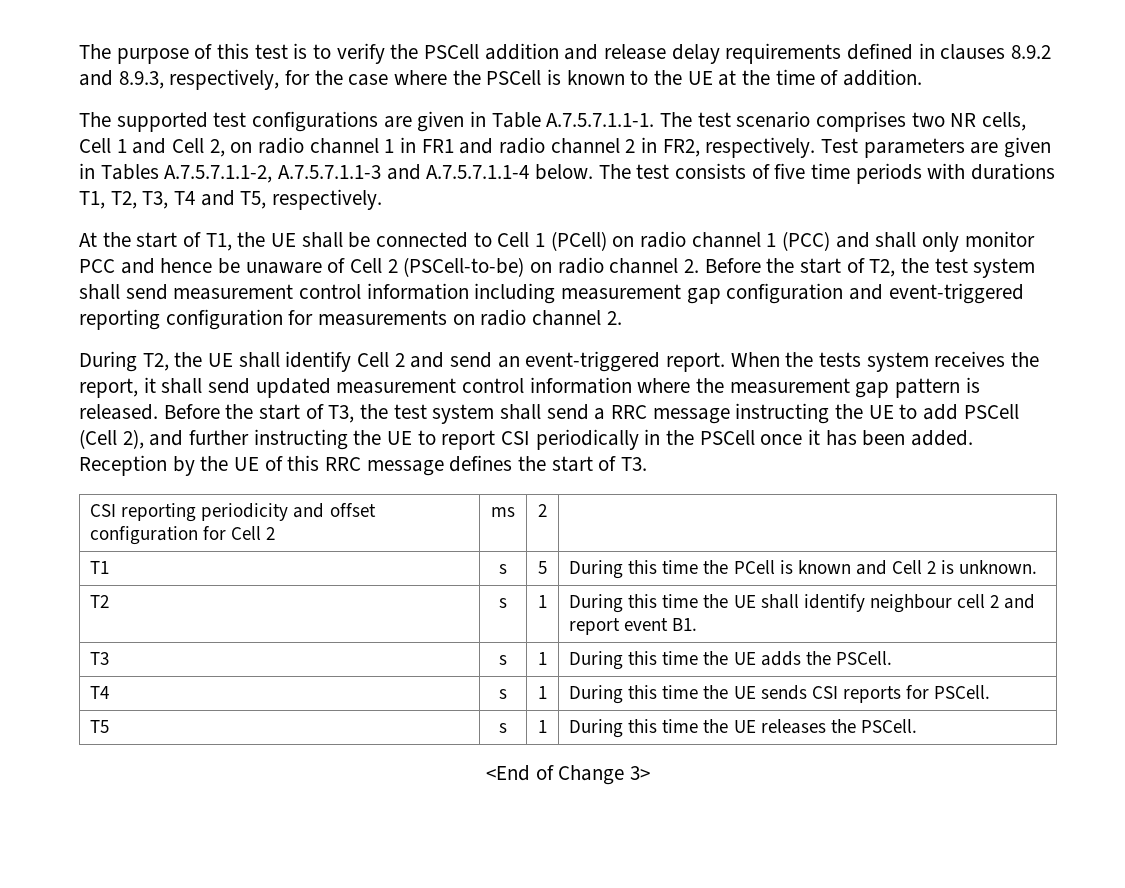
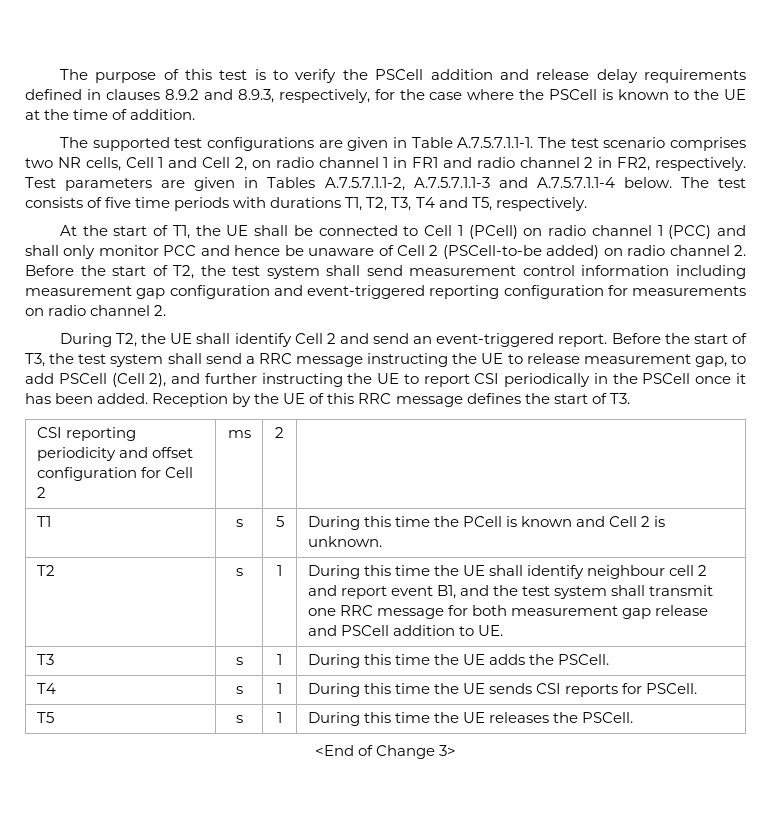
- At the start of T1, the UE shall be connected to Cell 1 (PCell) on radio channel 1 (PCC) and shall only monitor PCC and hence be unaware of Cell 2 (PSCell-to-be) on radio channel 2. Before the start of T2, the test system shall send measurement control information including measurement gap configuration and event-triggered reporting configuration for measurements on radio channel 2.
+ At the start of T1, the UE shall be connected to Cell 1 (PCell) on radio channel 1 (PCC) and shall only monitor PCC and hence be unaware of Cell 2 (PSCell-to-be added) on radio channel 2. Before the start of T2, the test system shall send measurement control information including measurement gap configuration and event-triggered reporting configuration for measurements on radio channel 2.
- When the tests system receives the report, it shall send updated measurement control information where the measurement gap pattern is released.
- Before the start of T3, the test system shall send a RRC message instructing the UE to add PSCell (Cell 2), and further instructing the UE to report CSI periodically in the PSCell once it has been added.
+ Before the start of T3, the test system shall send a RRC message instructing the UE to release measurement gap, to add PSCell (Cell 2), and further instructing the UE to report CSI periodically in the PSCell once it has been added.
- T2 | s | 1 | During this time the UE shall identify neighbour cell 2 and report event B1.
+ T2 | s | 1 | During this time the UE shall identify neighbour cell 2 and report event B1, and the test system shall transmit one RRC message for both measurement gap release and PSCell addition to UE.

